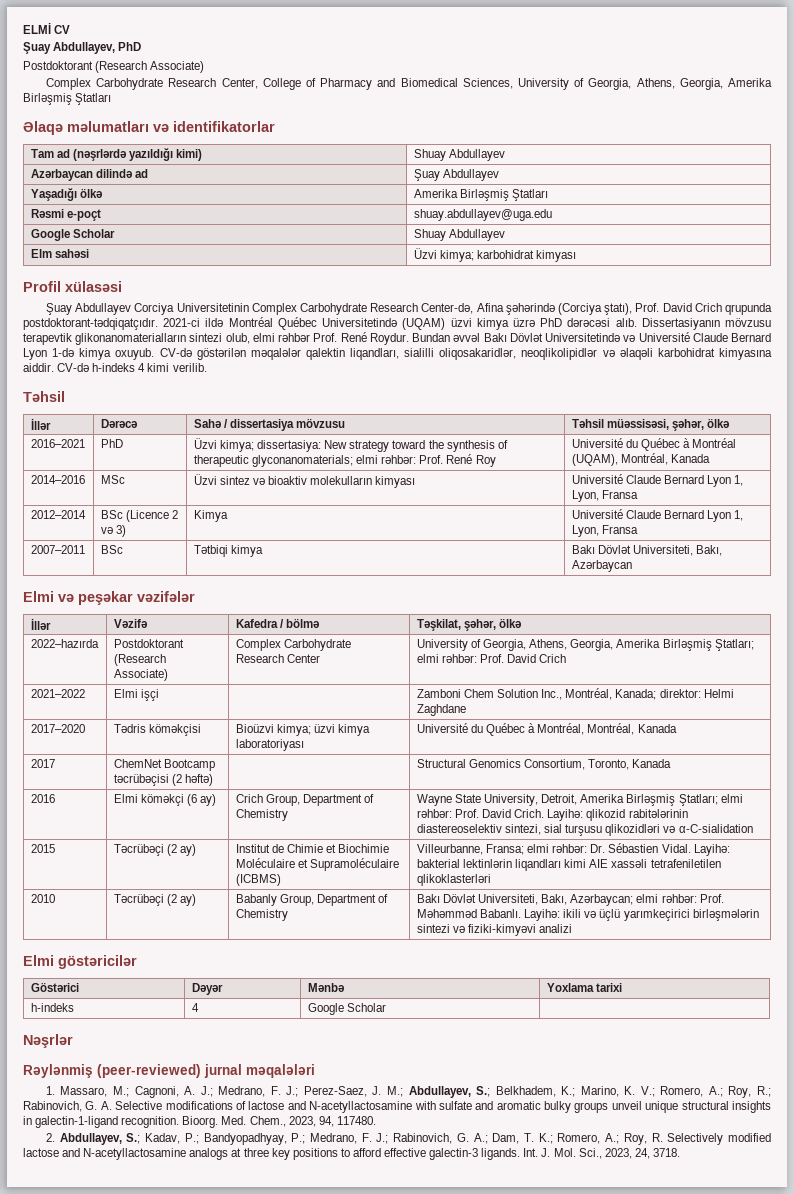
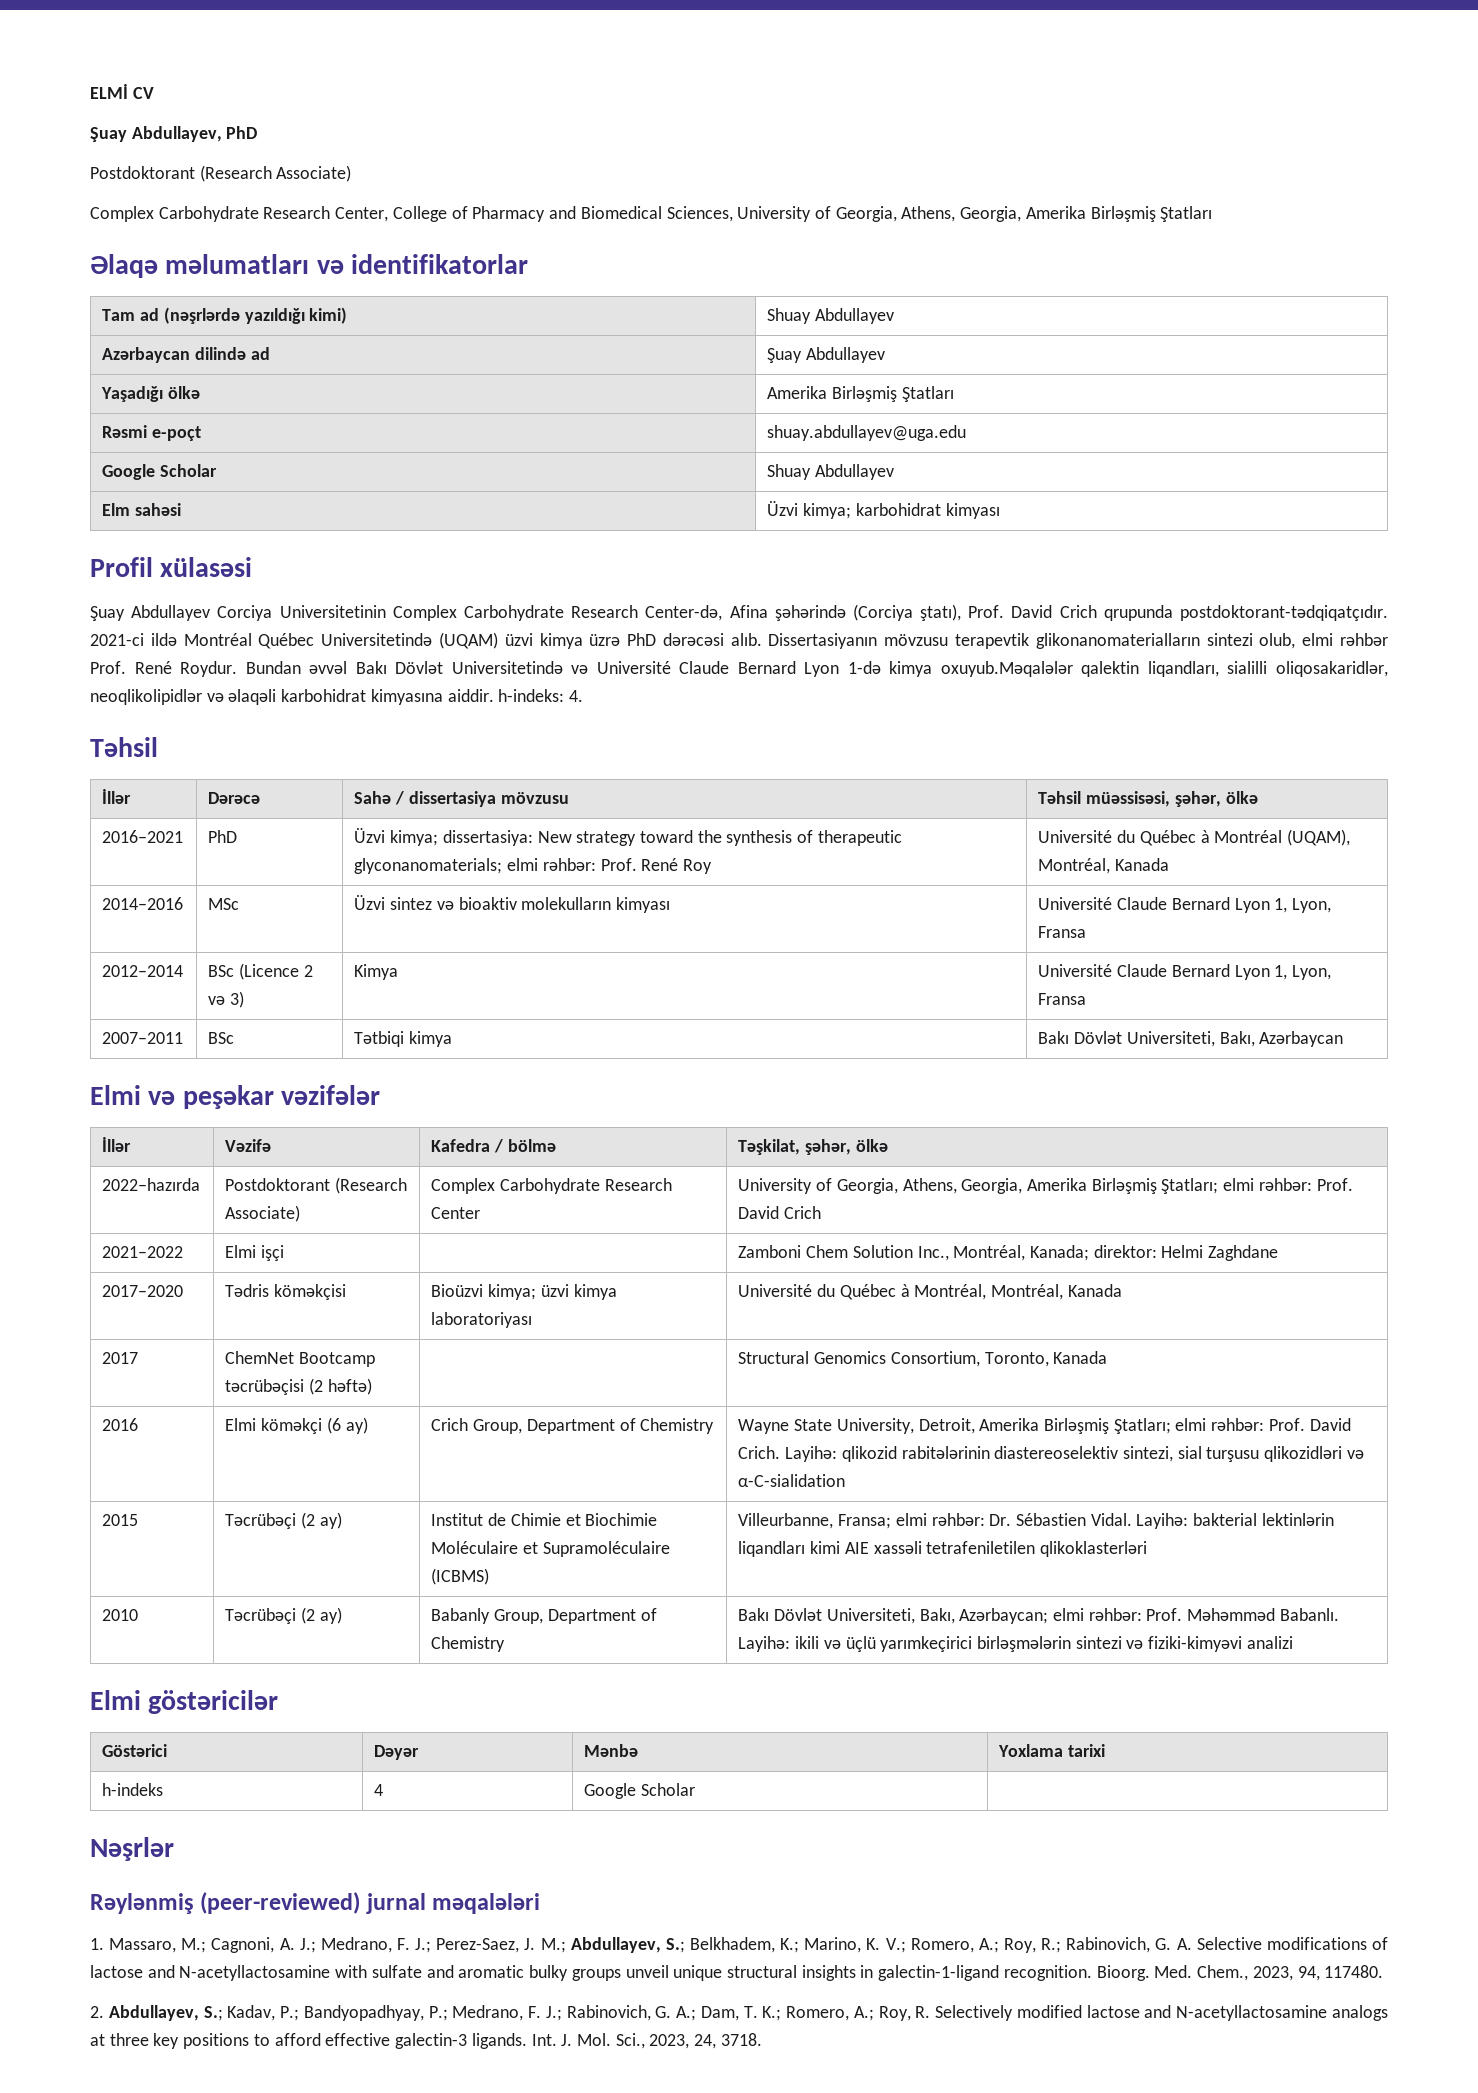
- Bundan əvvəl Bakı Dövlət Universitetində və Université Claude Bernard Lyon 1-də kimya oxuyub. CV-də göstərilən məqalələr qalektin liqandları, sialilli oliqosakaridlər, neoqlikolipidlər və əlaqəli karbohidrat kimyasına aiddir. CV-də h-indeks 4 kimi verilib.
+ Bundan əvvəl Bakı Dövlət Universitetində və Université Claude Bernard Lyon 1-də kimya oxuyub.Məqalələr qalektin liqandları, sialilli oliqosakaridlər, neoqlikolipidlər və əlaqəli karbohidrat kimyasına aiddir. h-indeks: 4.

